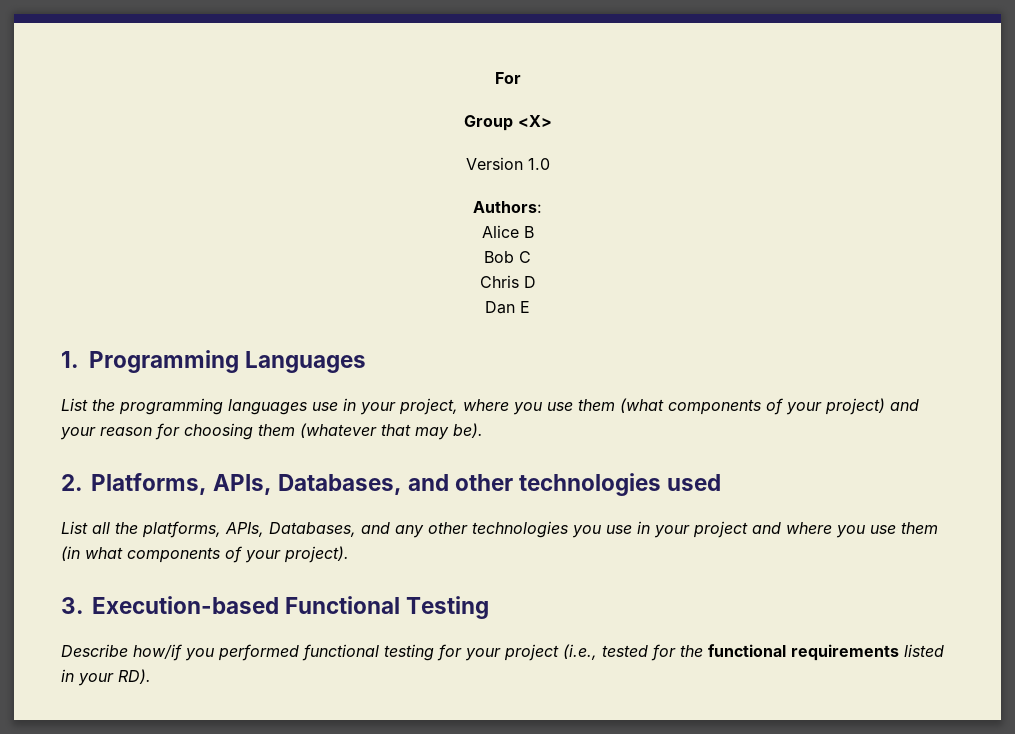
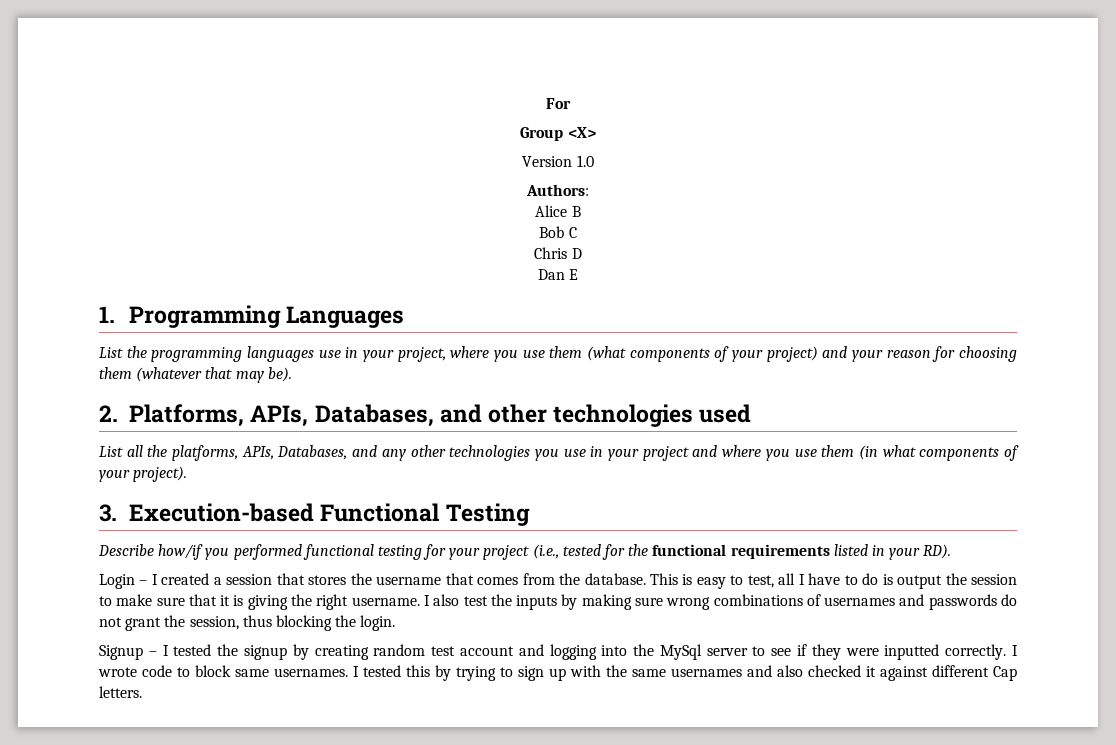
+ Login – I created a session that stores the username that comes from the database. This is easy to test, all I have to do is output the session to make sure that it is giving the right username. I also test the inputs by making sure wrong combinations of usernames and passwords do not grant the session, thus blocking the login.
+ Signup – I tested the signup by creating random test account and logging into the MySql server to see if they were inputted correctly. I wrote code to block same usernames. I tested this by trying to sign up with the same usernames and also checked it against different Cap letters.

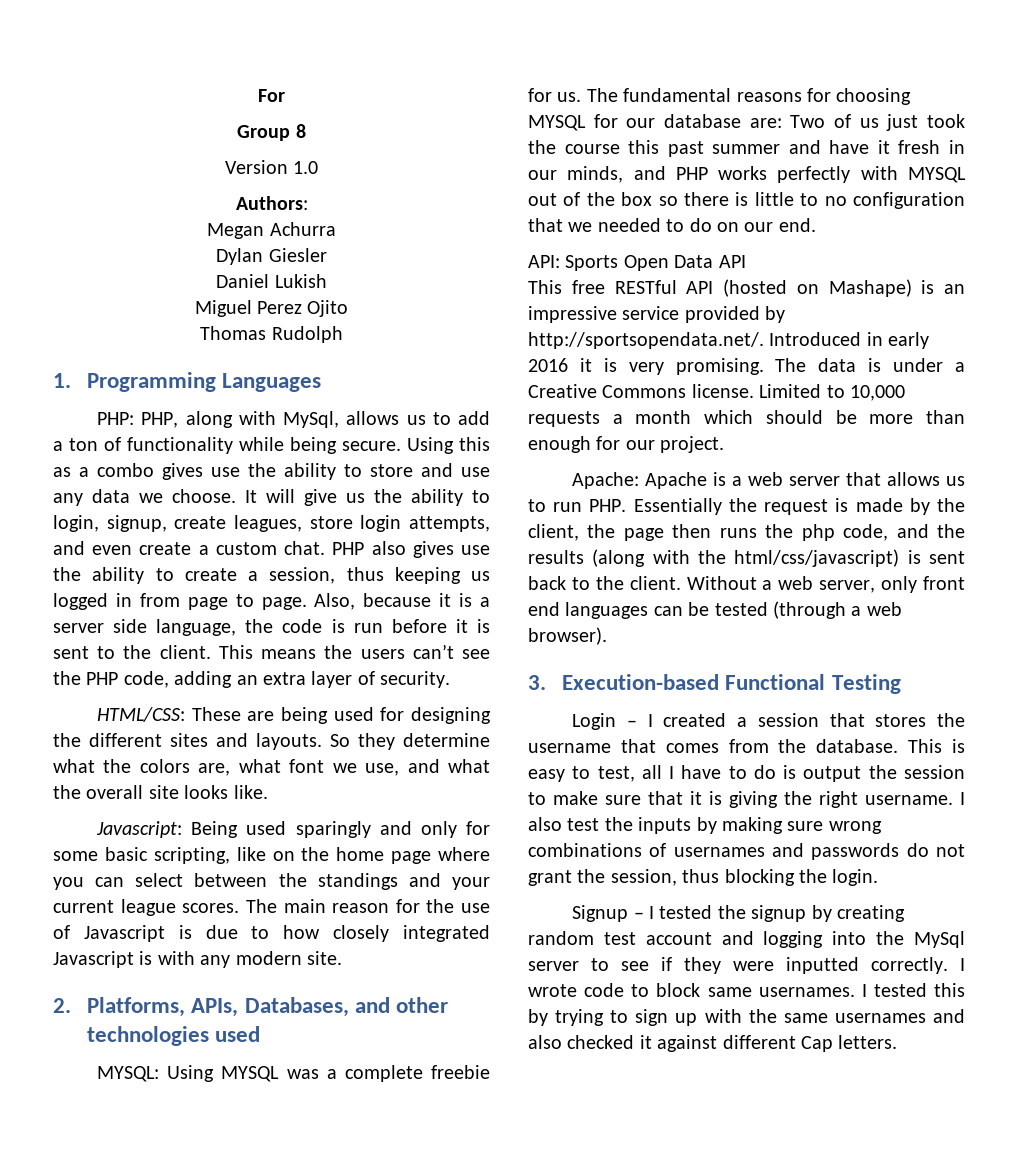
- Group <X>
+ Group 8
- Alice B
- Bob C
- Chris D
- Dan E
+ Megan Achurra
+ Dylan Giesler
+ Daniel Lukish
+ Miguel Perez Ojito
+ Thomas Rudolph
  1. Programming Languages
- List the programming languages use in your project, where you use them (what components of your project) and your reason for choosing them (whatever that may be).
+ PHP: PHP, along with MySql, allows us to add a ton of functionality while being secure. Using this as a combo gives use the ability to store and use any data we choose. It will give us the ability to login, signup, create leagues, store login attempts, and even create a custom chat. PHP also gives use the ability to create a session, thus keeping us logged in from page to page. Also, because it is a server side language, the code is run before it is sent to the client. This means the users can’t see the PHP code, adding an extra layer of security.
+ HTML/CSS: These are being used for designing the different sites and layouts. So they determine what the colors are, what font we use, and what the overall site looks like.
+ Javascript: Being used sparingly and only for some basic scripting, like on the home page where you can select between the standings and your current league scores. The main reason for the use of Javascript is due to how closely integrated Javascript is with any modern site.
- List all the platforms, APIs, Databases, and any other technologies you use in your project and where you use them (in what components of your project).
+ MYSQL: Using MYSQL was a complete freebie for us. The fundamental reasons for choosing MYSQL for our database are: Two of us just took the course this past summer and have it fresh in our minds, and PHP works perfectly with MYSQL out of the box so there is little to no configuration that we needed to do on our end.
+ API: Sports Open Data API
+ This free RESTful API (hosted on Mashape) is an impressive service provided by http://sportsopendata.net/. Introduced in early 2016 it is very promising. The data is under a Creative Commons license. Limited to 10,000 requests a month which should be more than enough for our project.
+ Apache: Apache is a web server that allows us to run PHP. Essentially the request is made by the client, the page then runs the php code, and the results (along with the html/css/javascript) is sent back to the client. Without a web server, only front end languages can be tested (through a web browser).
  3. Execution-based Functional Testing
- Describe how/if you performed functional testing for your project (i.e., tested for the functional requirements listed in your RD).

